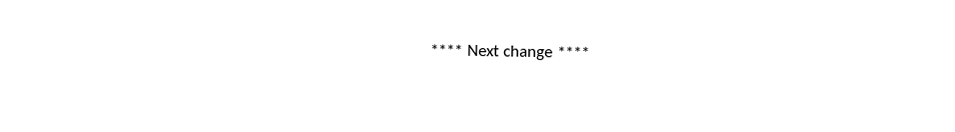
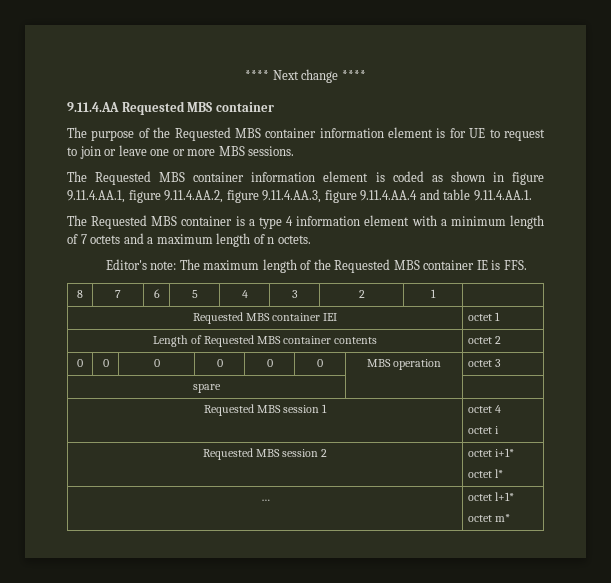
+ 9.11.4.AA Requested MBS container
+ The purpose of the Requested MBS container information element is for UE to request to join or leave one or more MBS sessions.
+ The Requested MBS container information element is coded as shown in figure 9.11.4.AA.1, figure 9.11.4.AA.2, figure 9.11.4.AA.3, figure 9.11.4.AA.4 and table 9.11.4.AA.1.
+ The Requested MBS container is a type 4 information element with a minimum length of 7 octets and a maximum length of n octets.
+ Editor's note: The maximum length of the Requested MBS container IE is FFS.
+ 8 | 7 | 6 | 5 | 4 | 3 | 2 | 1 |
+ Requested MBS container IEI | octet 1
+ Length of Requested MBS container contents | octet 2
+ 0 | 0 | 0 | 0 | 0 | 0 | MBS operation | octet 3
+ spare | |
+ Requested MBS session 1 | octet 4
+ octet i
+ Requested MBS session 2 | octet i+1*
+ octet l*
+ … | octet l+1*
+ octet m*

